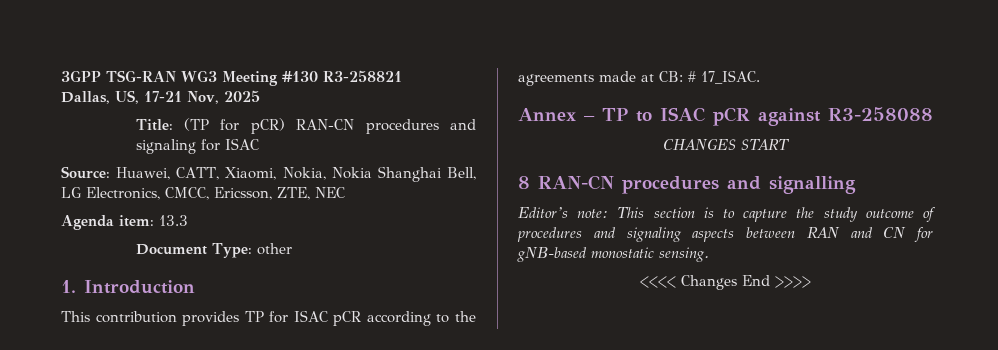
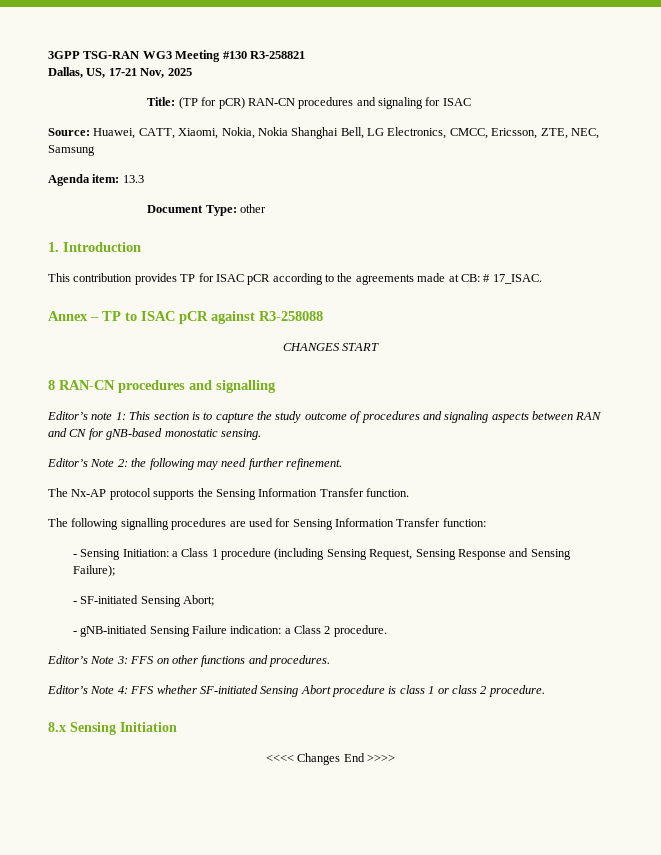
- Source: Huawei, CATT, Xiaomi, Nokia, Nokia Shanghai Bell, LG Electronics, CMCC, Ericsson, ZTE, NEC
+ Source: Huawei, CATT, Xiaomi, Nokia, Nokia Shanghai Bell, LG Electronics, CMCC, Ericsson, ZTE, NEC, Samsung
- Editor’s note: This section is to capture the study outcome of procedures and signaling aspects between RAN and CN for gNB-based monostatic sensing.
+ Editor’s note 1: This section is to capture the study outcome of procedures and signaling aspects between RAN and CN for gNB-based monostatic sensing.
+ Editor’s Note 2: the following may need further refinement.
+ The Nx-AP protocol supports the Sensing Information Transfer function.
+ The following signalling procedures are used for Sensing Information Transfer function:
+ - Sensing Initiation: a Class 1 procedure (including Sensing Request, Sensing Response and Sensing Failure);
+ - SF-initiated Sensing Abort;
+ - gNB-initiated Sensing Failure indication: a Class 2 procedure.
+ Editor’s Note 3: FFS on other functions and procedures.
+ Editor’s Note 4: FFS whether SF-initiated Sensing Abort procedure is class 1 or class 2 procedure.
+ 8.x Sensing Initiation

